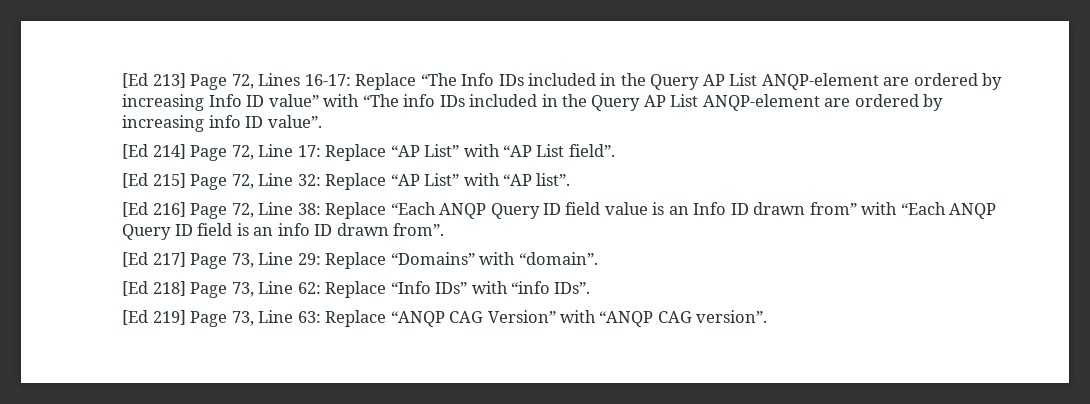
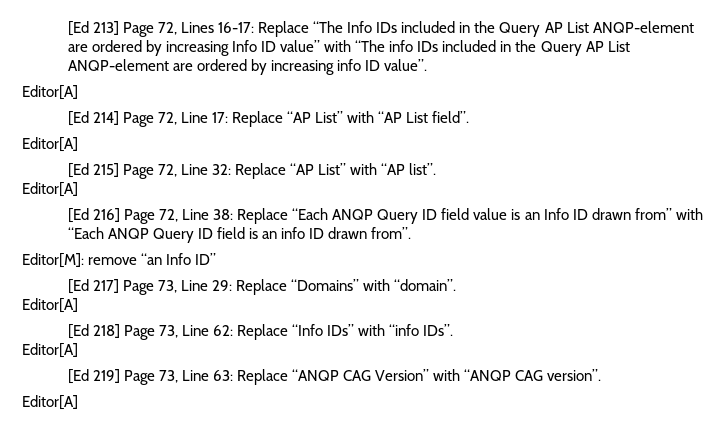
  [Ed 213] Page 72, Lines 16-17: Replace “The Info IDs included in the Query AP List ANQP-element are ordered by increasing Info ID value” with “The info IDs included in the Query AP List ANQP-element are ordered by increasing info ID value”.
+ Editor[A]
  [Ed 214] Page 72, Line 17: Replace “AP List” with “AP List field”.
+ Editor[A]
  [Ed 215] Page 72, Line 32: Replace “AP List” with “AP list”.
+ Editor[A]
+ Editor[M]: remove “an Info ID”
  [Ed 217] Page 73, Line 29: Replace “Domains” with “domain”.
+ Editor[A]
  [Ed 218] Page 73, Line 62: Replace “Info IDs” with “info IDs”.
+ Editor[A]
  [Ed 219] Page 73, Line 63: Replace “ANQP CAG Version” with “ANQP CAG version”.
+ Editor[A]

